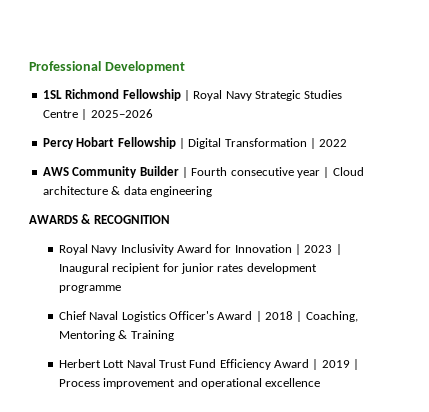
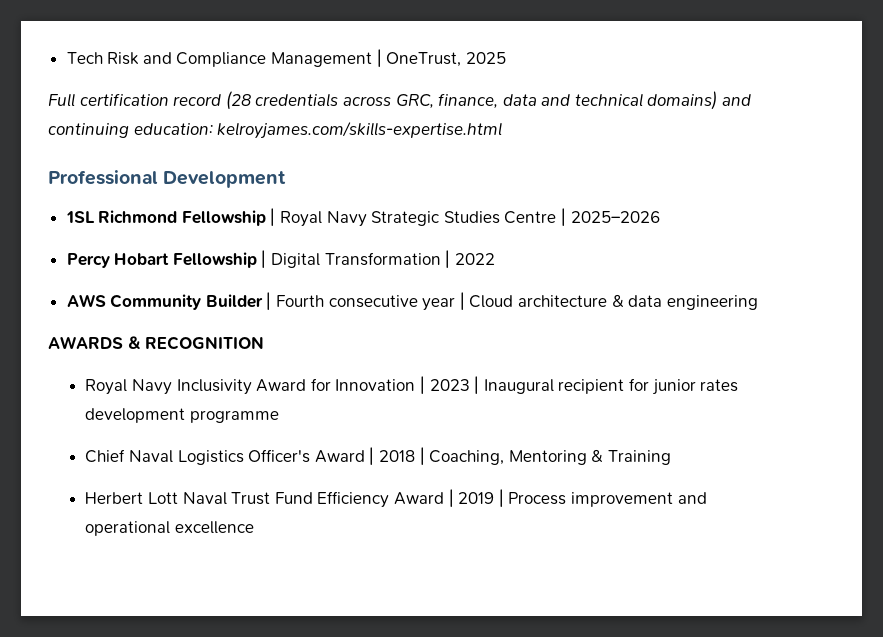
+ Tech Risk and Compliance Management | OneTrust, 2025
+ Full certification record (28 credentials across GRC, finance, data and technical domains) and continuing education: kelroyjames.com/skills-expertise.html

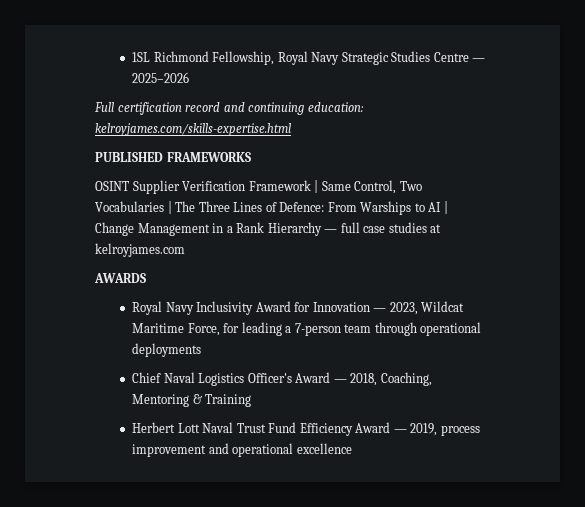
- Tech Risk and Compliance Management | OneTrust, 2025
- Full certification record (28 credentials across GRC, finance, data and technical domains) and continuing education: kelroyjames.com/skills-expertise.html
- Professional Development
- 1SL Richmond Fellowship | Royal Navy Strategic Studies Centre | 2025–2026
- Percy Hobart Fellowship | Digital Transformation | 2022
- AWS Community Builder | Fourth consecutive year | Cloud architecture & data engineering
+ 1SL Richmond Fellowship, Royal Navy Strategic Studies Centre — 2025–2026
+ Full certification record and continuing education: kelroyjames.com/skills-expertise.html
+ PUBLISHED FRAMEWORKS
+ OSINT Supplier Verification Framework | Same Control, Two Vocabularies | The Three Lines of Defence: From Warships to AI | Change Management in a Rank Hierarchy — full case studies at kelroyjames.com
- AWARDS & RECOGNITION
+ AWARDS
- Royal Navy Inclusivity Award for Innovation | 2023 | Inaugural recipient for junior rates development programme
+ Royal Navy Inclusivity Award for Innovation — 2023, Wildcat Maritime Force, for leading a 7-person team through operational deployments
- Chief Naval Logistics Officer's Award | 2018 | Coaching, Mentoring & Training
+ Chief Naval Logistics Officer's Award — 2018, Coaching, Mentoring & Training
- Herbert Lott Naval Trust Fund Efficiency Award | 2019 | Process improvement and operational excellence
+ Herbert Lott Naval Trust Fund Efficiency Award — 2019, process improvement and operational excellence

